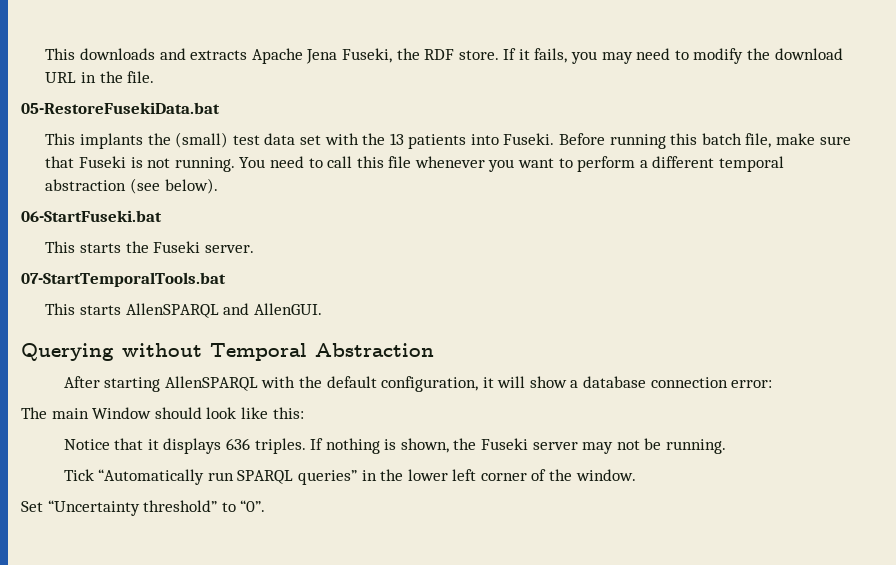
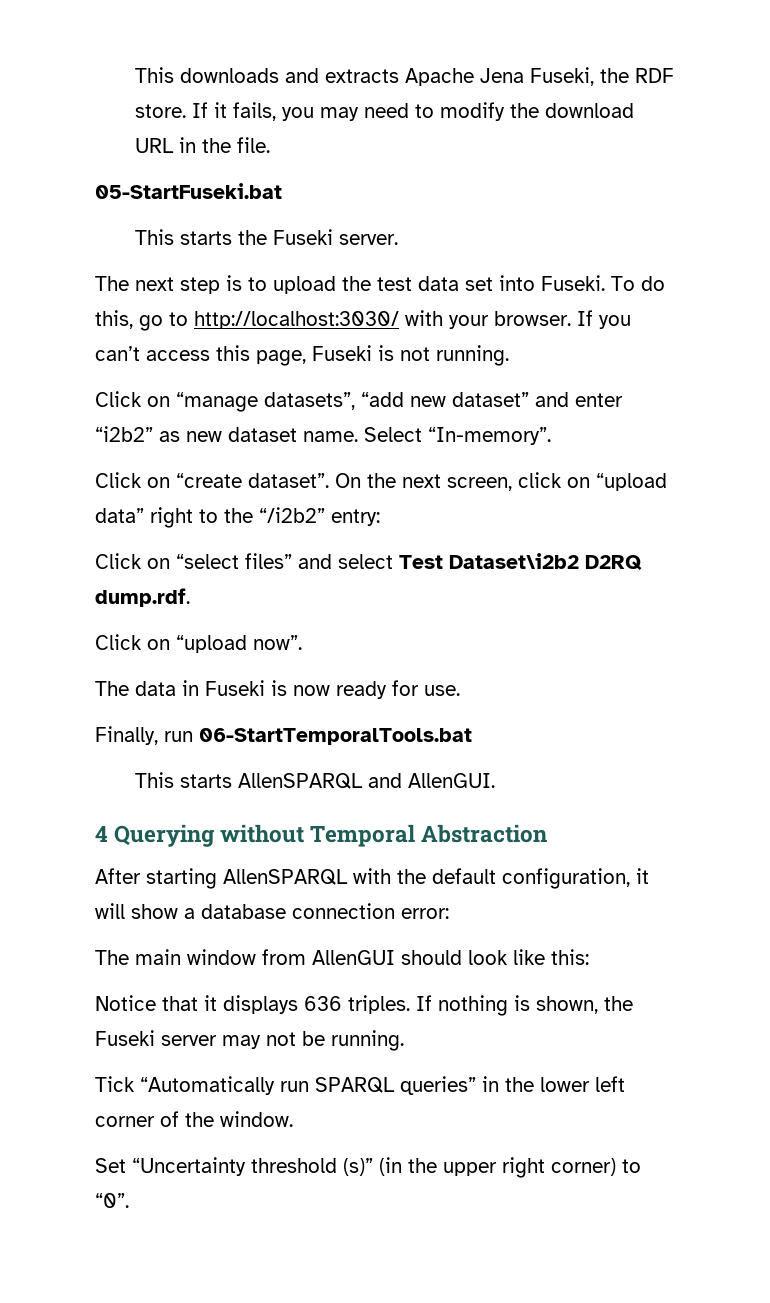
- 05-RestoreFusekiData.bat
- This implants the (small) test data set with the 13 patients into Fuseki. Before running this batch file, make sure that Fuseki is not running. You need to call this file whenever you want to perform a different temporal abstraction (see below).
- 06-StartFuseki.bat
+ 05-StartFuseki.bat
- 07-StartTemporalTools.bat
+ The next step is to upload the test data set into Fuseki. To do this, go to http://localhost:3030/ with your browser. If you can’t access this page, Fuseki is not running.
+ Click on “manage datasets”, “add new dataset” and enter “i2b2” as new dataset name. Select “In-memory”.
+ Click on “create dataset”. On the next screen, click on “upload data” right to the “/i2b2” entry:
+ Click on “select files” and select Test Dataset\i2b2 D2RQ dump.rdf.
+ Click on “upload now”.
+ The data in Fuseki is now ready for use.
+ Finally, run 06-StartTemporalTools.bat
- Querying without Temporal Abstraction
+ 4 Querying without Temporal Abstraction
- The main Window should look like this:
+ The main window from AllenGUI should look like this:
- Set “Uncertainty threshold” to “0”.
+ Set “Uncertainty threshold (s)” (in the upper right corner) to “0”.

